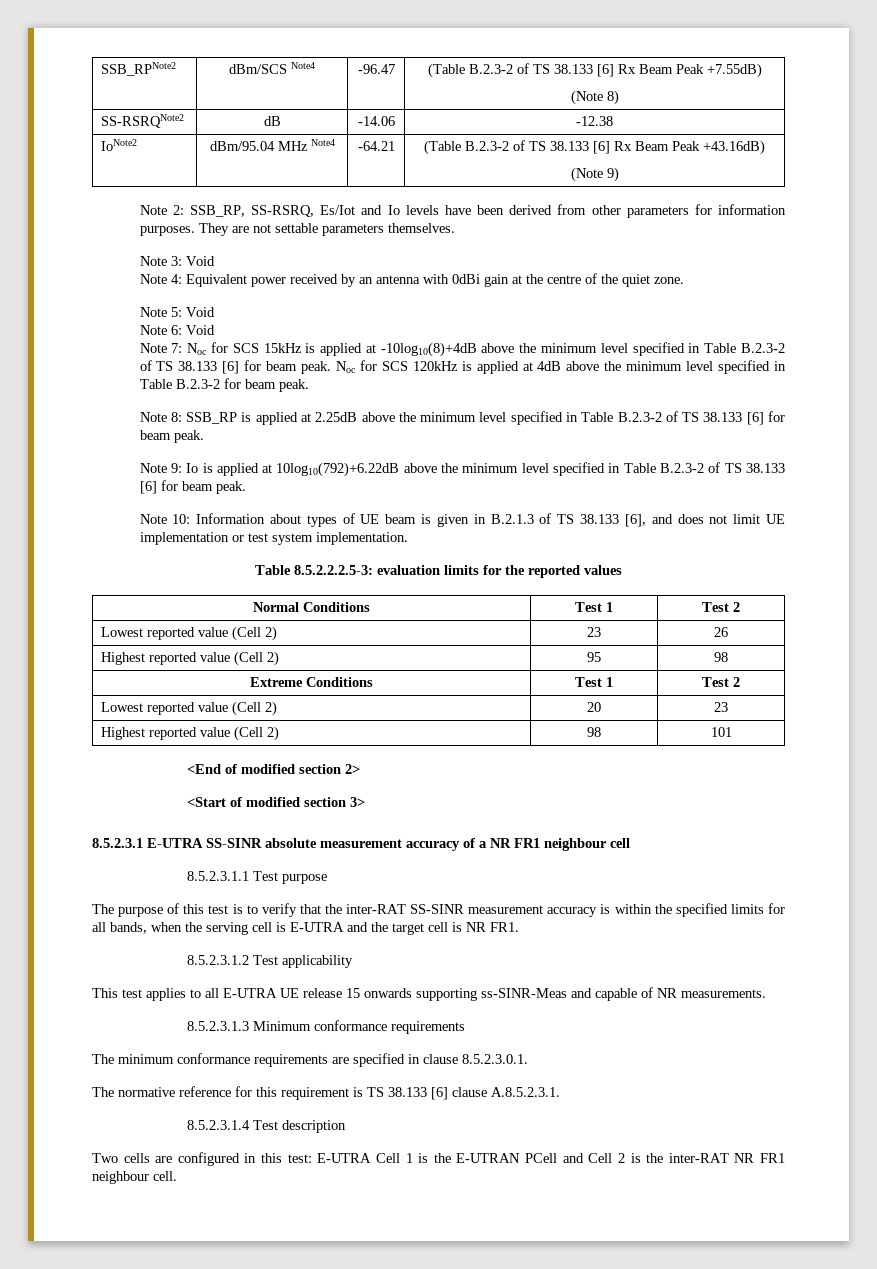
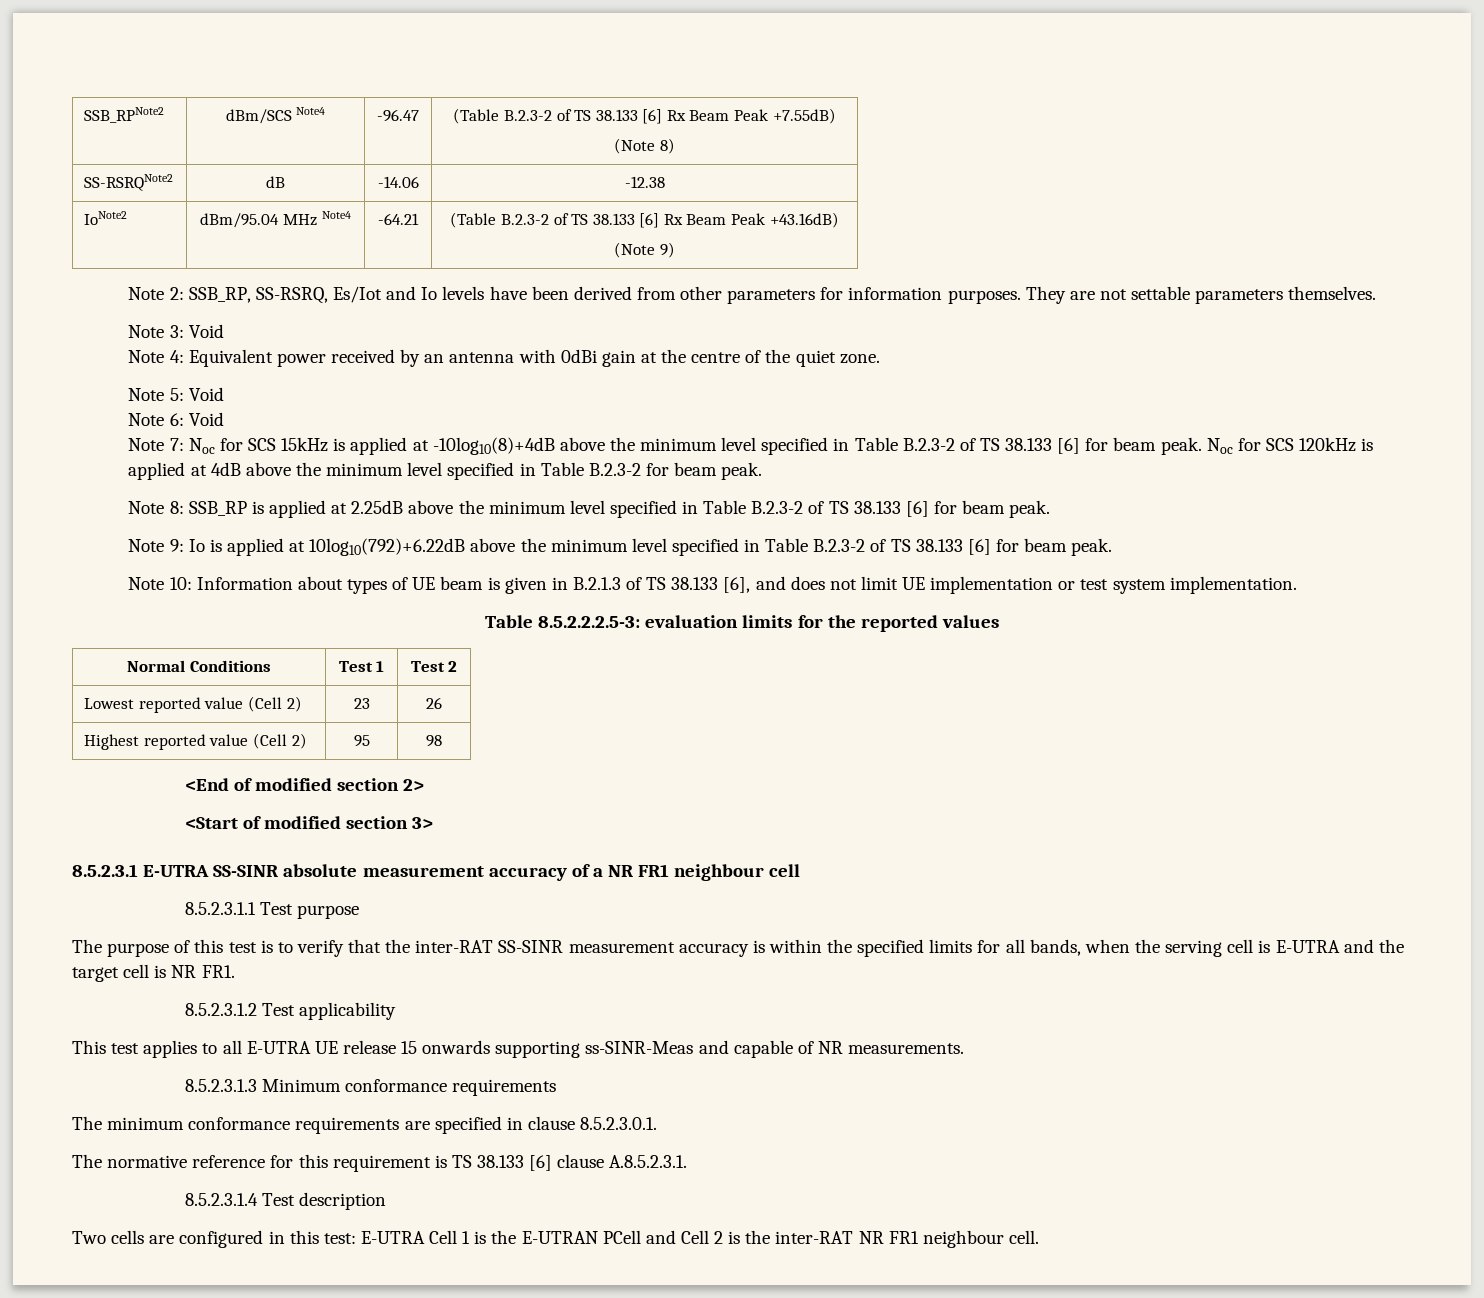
- Extreme Conditions | Test 1 | Test 2
- Lowest reported value (Cell 2) | 20 | 23
- Highest reported value (Cell 2) | 98 | 101

